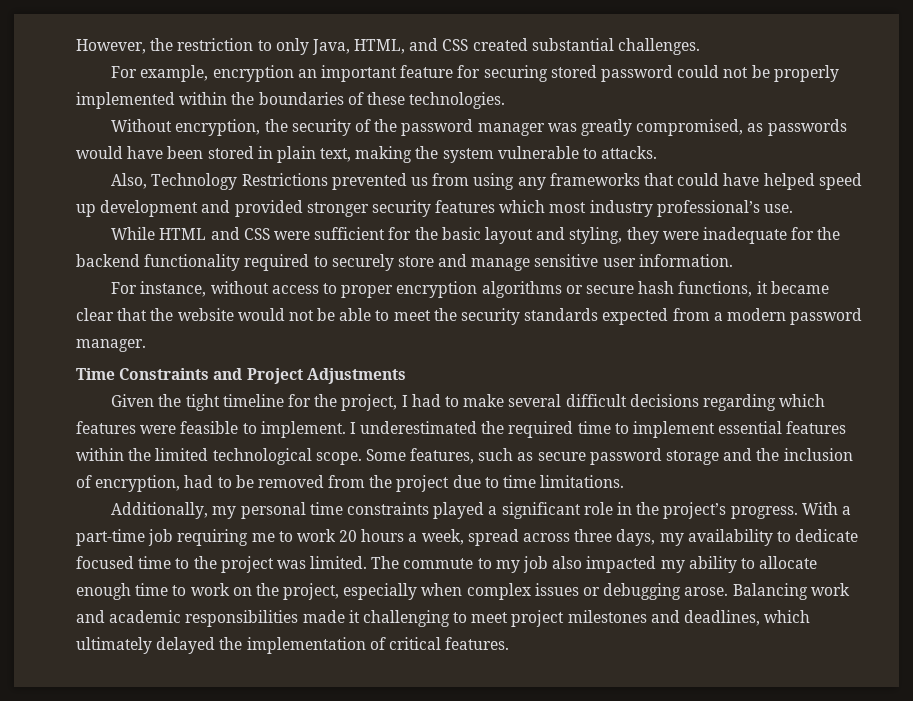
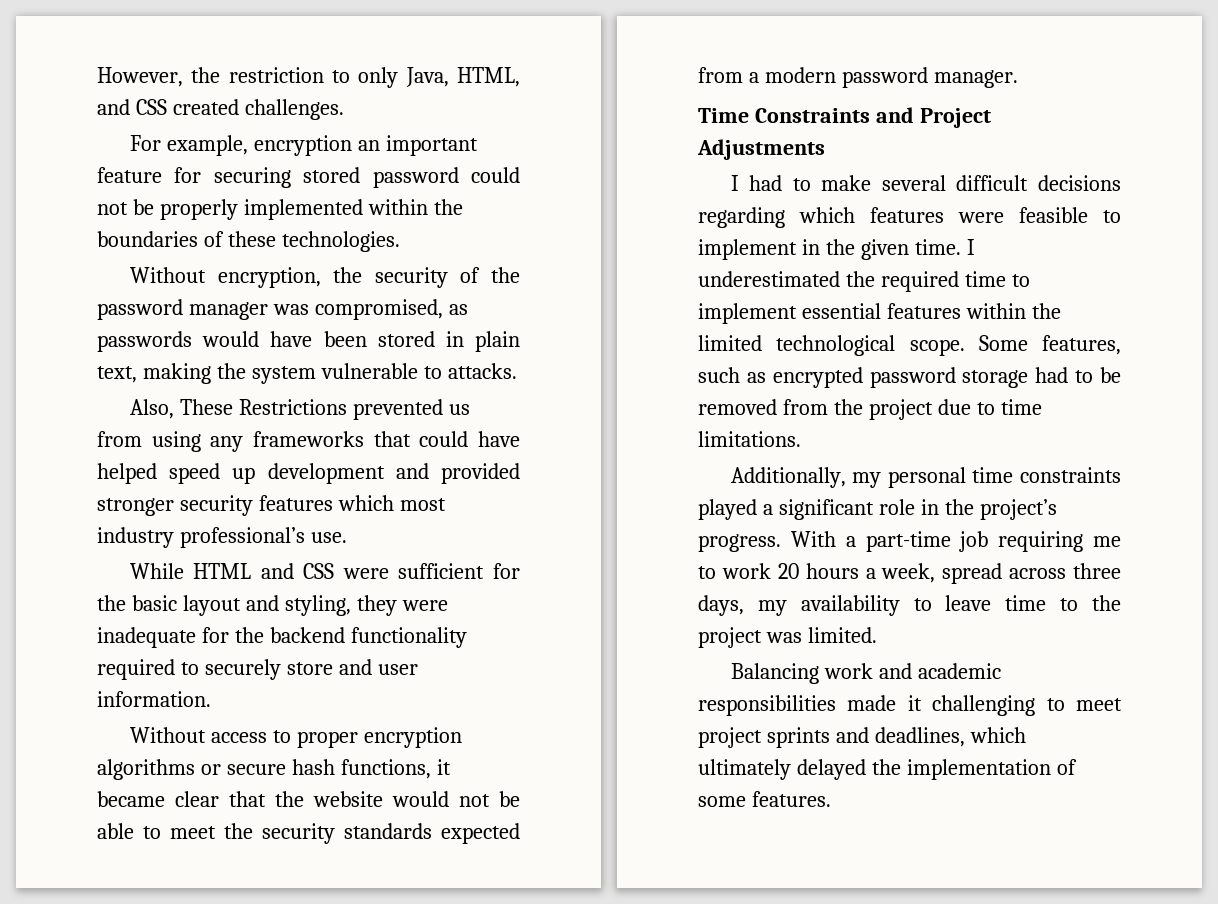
- However, the restriction to only Java, HTML, and CSS created substantial challenges.
+ However, the restriction to only Java, HTML, and CSS created challenges.
- Without encryption, the security of the password manager was greatly compromised, as passwords would have been stored in plain text, making the system vulnerable to attacks.
+ Without encryption, the security of the password manager was compromised, as passwords would have been stored in plain text, making the system vulnerable to attacks.
- Also, Technology Restrictions prevented us from using any frameworks that could have helped speed up development and provided stronger security features which most industry professional’s use.
+ Also, These Restrictions prevented us from using any frameworks that could have helped speed up development and provided stronger security features which most industry professional’s use.
- While HTML and CSS were sufficient for the basic layout and styling, they were inadequate for the backend functionality required to securely store and manage sensitive user information.
+ While HTML and CSS were sufficient for the basic layout and styling, they were inadequate for the backend functionality required to securely store and user information.
- For instance, without access to proper encryption algorithms or secure hash functions, it became clear that the website would not be able to meet the security standards expected from a modern password manager.
+ Without access to proper encryption algorithms or secure hash functions, it became clear that the website would not be able to meet the security standards expected from a modern password manager.
- Given the tight timeline for the project, I had to make several difficult decisions regarding which features were feasible to implement.
+ I had to make several difficult decisions regarding which features were feasible to implement in the given time.
- Some features, such as secure password storage and the inclusion of encryption, had to be removed from the project due to time limitations.
+ Some features, such as encrypted password storage had to be removed from the project due to time limitations.
- With a part-time job requiring me to work 20 hours a week, spread across three days, my availability to dedicate focused time to the project was limited. The commute to my job also impacted my ability to allocate enough time to work on the project, especially when complex issues or debugging arose. Balancing work and academic responsibilities made it challenging to meet project milestones and deadlines, which ultimately delayed the implementation of critical features.
+ With a part-time job requiring me to work 20 hours a week, spread across three days, my availability to leave time to the project was limited.
+ Balancing work and academic responsibilities made it challenging to meet project sprints and deadlines, which ultimately delayed the implementation of some features.

